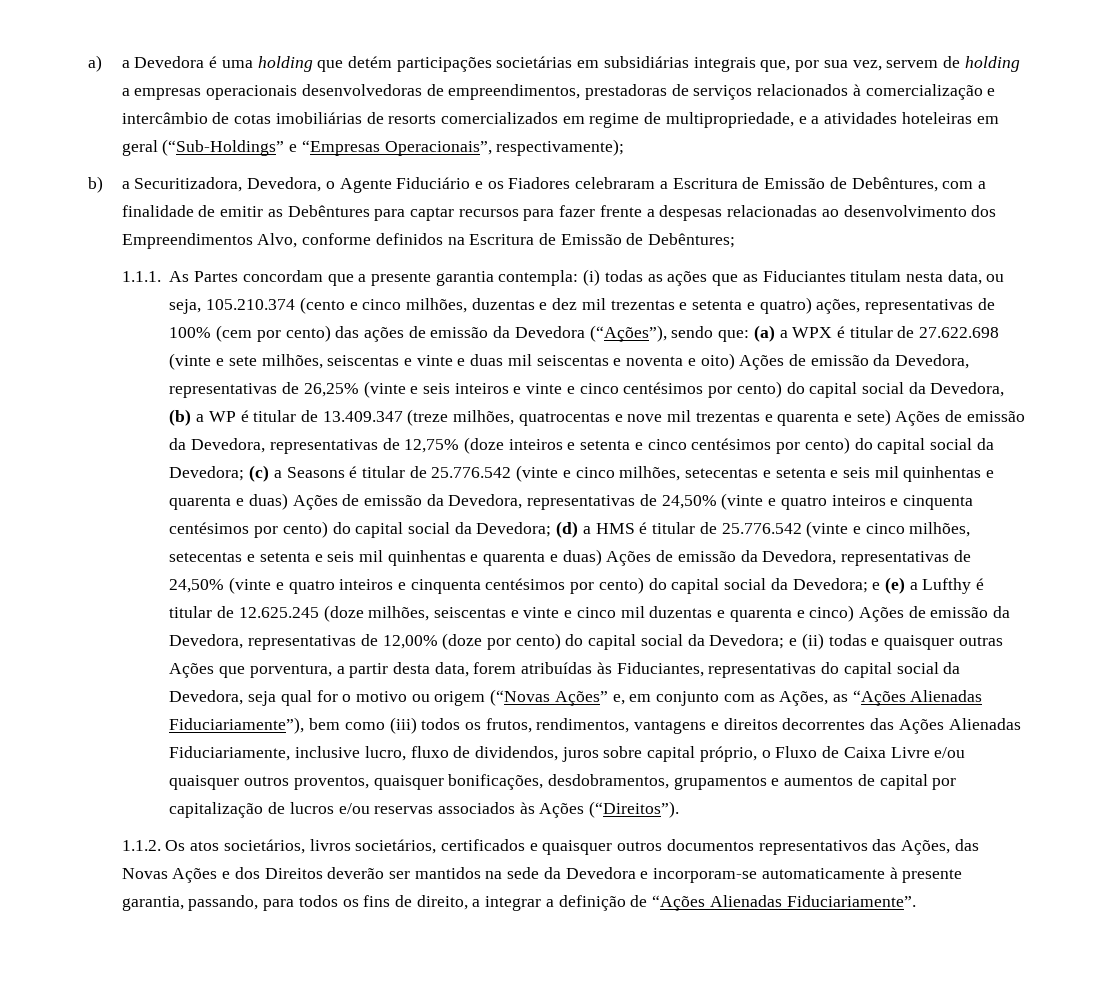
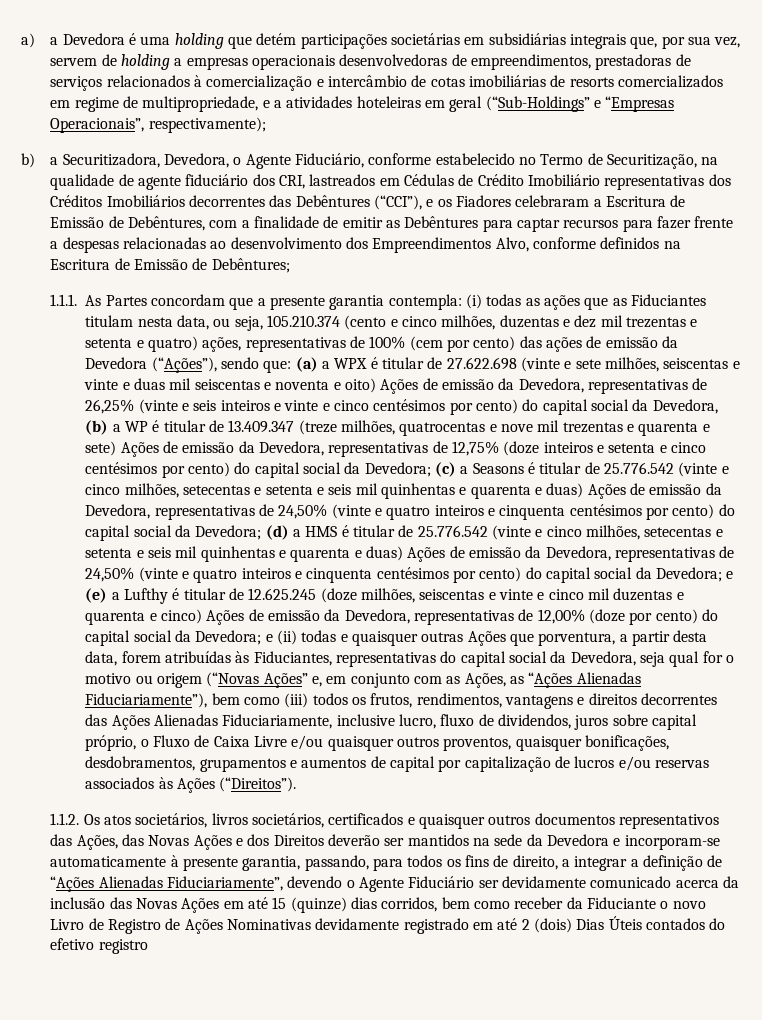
- b) a Securitizadora, Devedora, o Agente Fiduciário e os Fiadores celebraram a Escritura de Emissão de Debêntures, com a finalidade de emitir as Debêntures para captar recursos para fazer frente a despesas relacionadas ao desenvolvimento dos Empreendimentos Alvo, conforme definidos na Escritura de Emissão de Debêntures;
+ b) a Securitizadora, Devedora, o Agente Fiduciário, conforme estabelecido no Termo de Securitização, na qualidade de agente fiduciário dos CRI, lastreados em Cédulas de Crédito Imobiliário representativas dos Créditos Imobiliários decorrentes das Debêntures (“CCI”), e os Fiadores celebraram a Escritura de Emissão de Debêntures, com a finalidade de emitir as Debêntures para captar recursos para fazer frente a despesas relacionadas ao desenvolvimento dos Empreendimentos Alvo, conforme definidos na Escritura de Emissão de Debêntures;
- 1.1.2. Os atos societários, livros societários, certificados e quaisquer outros documentos representativos das Ações, das Novas Ações e dos Direitos deverão ser mantidos na sede da Devedora e incorporam-se automaticamente à presente garantia, passando, para todos os fins de direito, a integrar a definição de “Ações Alienadas Fiduciariamente”.
+ 1.1.2. Os atos societários, livros societários, certificados e quaisquer outros documentos representativos das Ações, das Novas Ações e dos Direitos deverão ser mantidos na sede da Devedora e incorporam-se automaticamente à presente garantia, passando, para todos os fins de direito, a integrar a definição de “Ações Alienadas Fiduciariamente”, devendo o Agente Fiduciário ser devidamente comunicado acerca da inclusão das Novas Ações em até 15 (quinze) dias corridos, bem como receber da Fiduciante o novo Livro de Registro de Ações Nominativas devidamente registrado em até 2 (dois) Dias Úteis contados do efetivo registro

